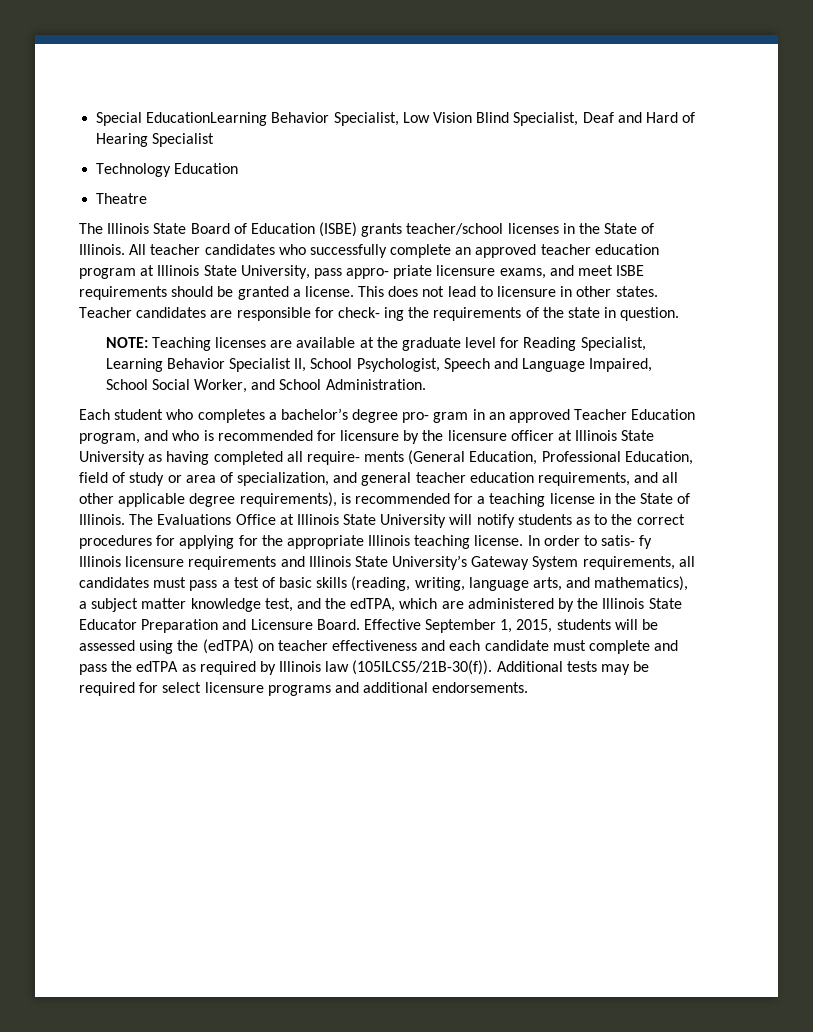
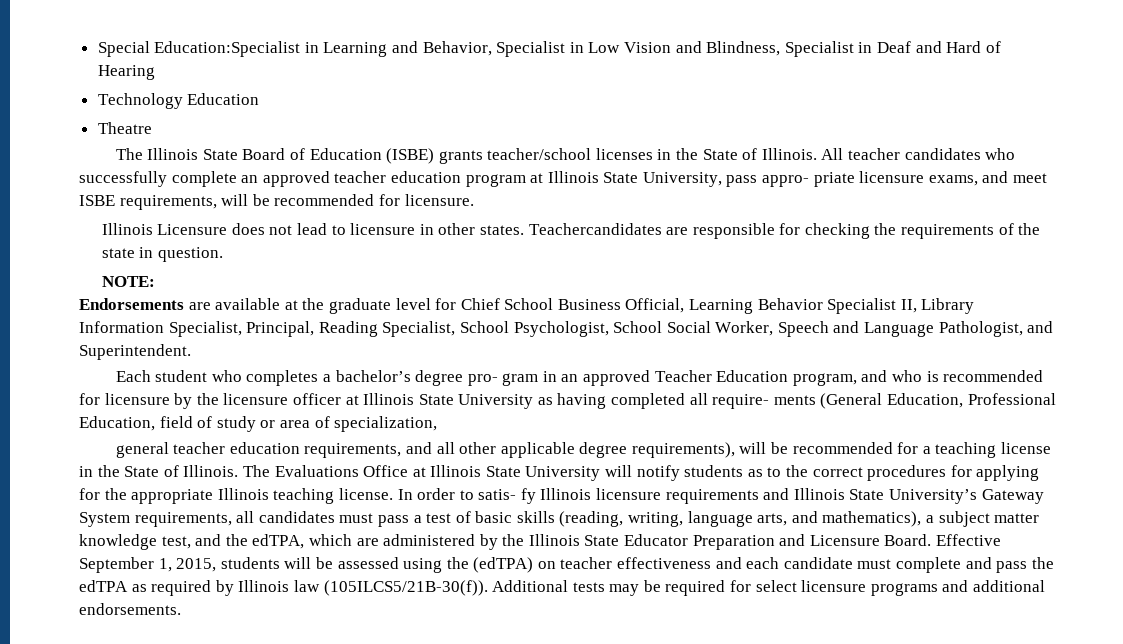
- Special EducationLearning Behavior Specialist, Low Vision Blind Specialist, Deaf and Hard of Hearing Specialist
+ Special Education:Specialist in Learning and Behavior, Specialist in Low Vision and Blindness, Specialist in Deaf and Hard of Hearing
- All teacher candidates who successfully complete an approved teacher education program at Illinois State University, pass appro- priate licensure exams, and meet ISBE requirements should be granted a license. This does not lead to licensure in other states.
+ All teacher candidates who successfully complete an approved teacher education program at Illinois State University, pass appro- priate licensure exams, and meet ISBE requirements, will be recommended for licensure.
+ Illinois Licensure does not lead to licensure in other states.
- Teacher candidates are responsible for check- ing the requirements of the state in question.
+ Teachercandidates are responsible for checking the requirements of the state in question.
- NOTE: Teaching licenses are available at the graduate level for Reading Specialist, Learning Behavior Specialist II, School Psychologist, Speech and Language Impaired, School Social Worker, and School Administration.
+ NOTE:
+ Endorsements are available at the graduate level for Chief School Business Official, Learning Behavior Specialist II, Library Information Specialist, Principal, Reading Specialist, School Psychologist, School Social Worker, Speech and Language Pathologist, and Superintendent.
- Each student who completes a bachelor’s degree pro- gram in an approved Teacher Education program, and who is recommended for licensure by the licensure officer at Illinois State University as having completed all require- ments (General Education, Professional Education, field of study or area of specialization, and general teacher education requirements, and all other applicable degree requirements), is recommended for a teaching license in the State of Illinois.
+ Each student who completes a bachelor’s degree pro- gram in an approved Teacher Education program, and who is recommended for licensure by the licensure officer at Illinois State University as having completed all require- ments (General Education, Professional Education, field of study or area of specialization,
+ general teacher education requirements, and all other applicable degree requirements), will be recommended for a teaching license in the State of Illinois.

